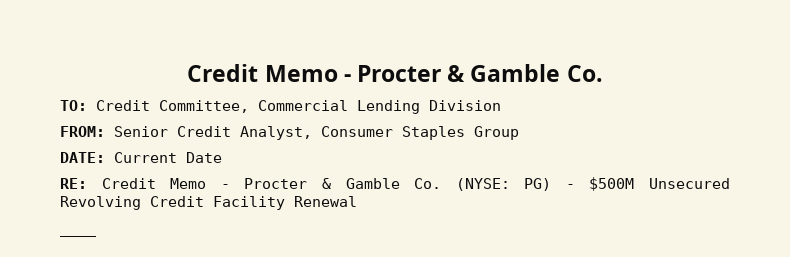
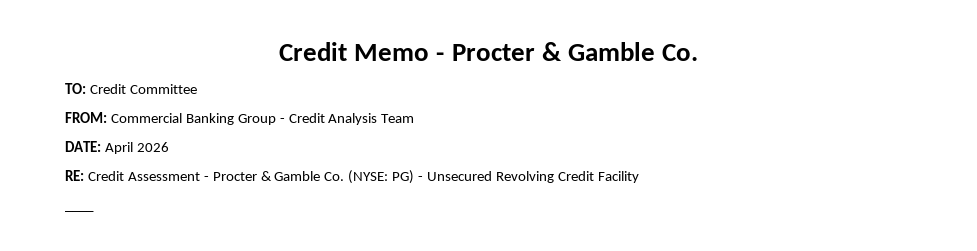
- TO: Credit Committee, Commercial Lending Division
- FROM: Senior Credit Analyst, Consumer Staples Group
+ TO: Credit Committee
+ FROM: Commercial Banking Group - Credit Analysis Team
- DATE: Current Date
+ DATE: April 2026
- RE: Credit Memo - Procter & Gamble Co. (NYSE: PG) - $500M Unsecured Revolving Credit Facility Renewal
+ RE: Credit Assessment - Procter & Gamble Co. (NYSE: PG) - Unsecured Revolving Credit Facility

